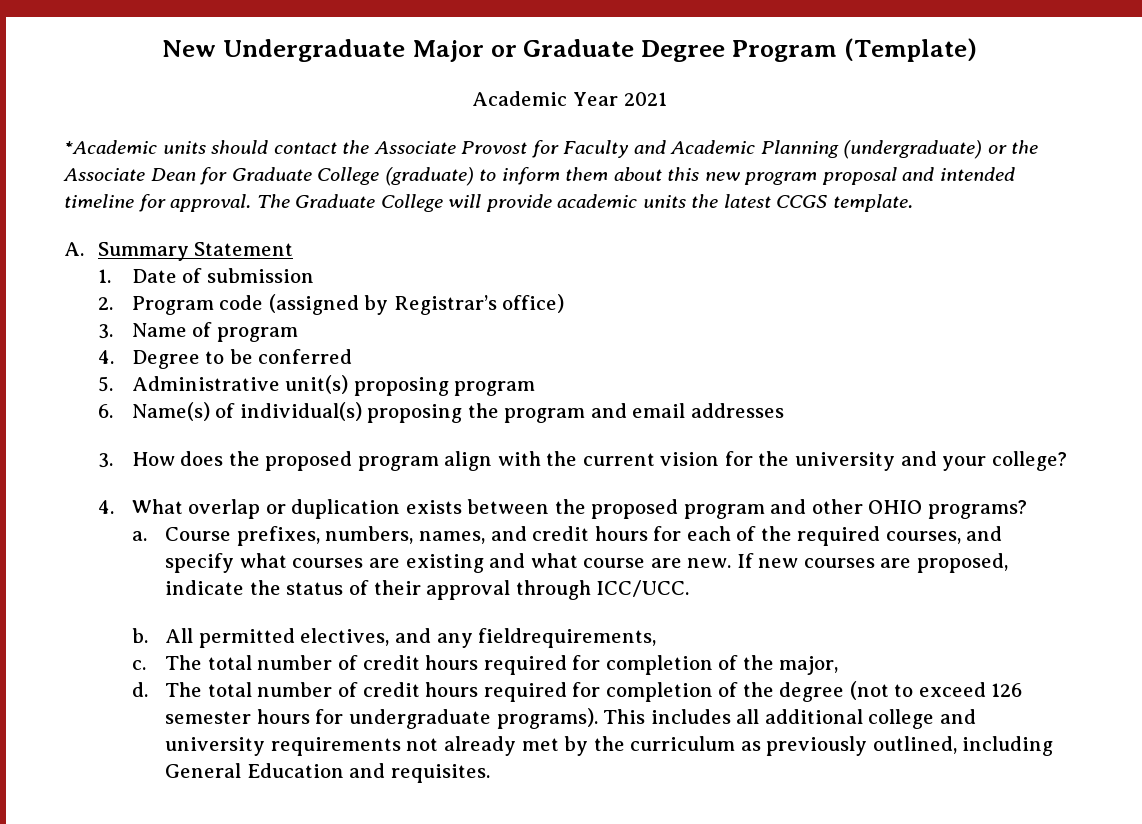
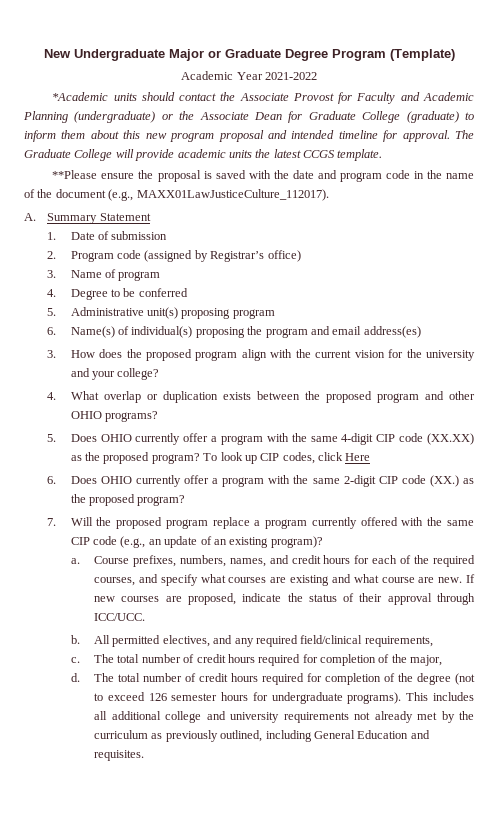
- Academic Year 2021
+ Academic Year 2021-2022
+ **Please ensure the proposal is saved with the date and program code in the name of the document (e.g., MAXX01LawJusticeCulture_112017).
- 6. Name(s) of individual(s) proposing the program and email addresses
+ 6. Name(s) of individual(s) proposing the program and email address(es)
+ 5. Does OHIO currently offer a program with the same 4-digit CIP code (XX.XX) as the proposed program? To look up CIP codes, click Here
+ 6. Does OHIO currently offer a program with the same 2-digit CIP code (XX.) as the proposed program?
+ 7. Will the proposed program replace a program currently offered with the same CIP code (e.g., an update of an existing program)?
- All permitted electives, and any fieldrequirements,
+ All permitted electives, and any required field/clinical requirements,

